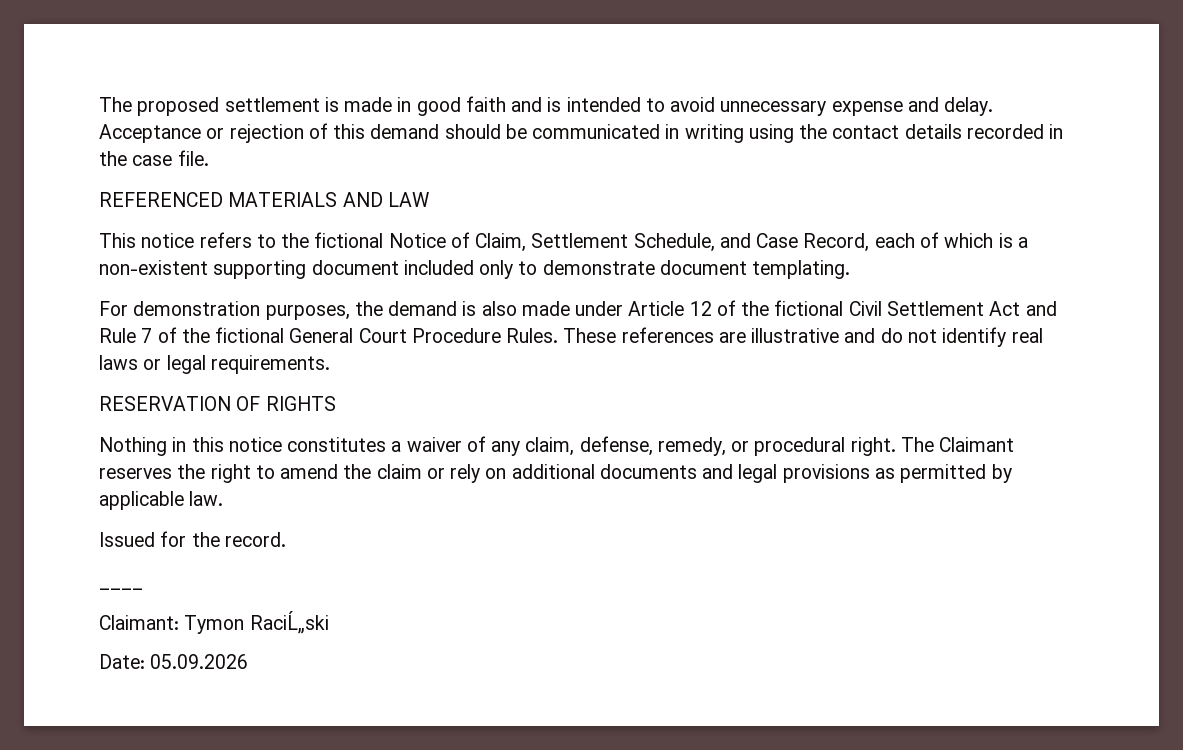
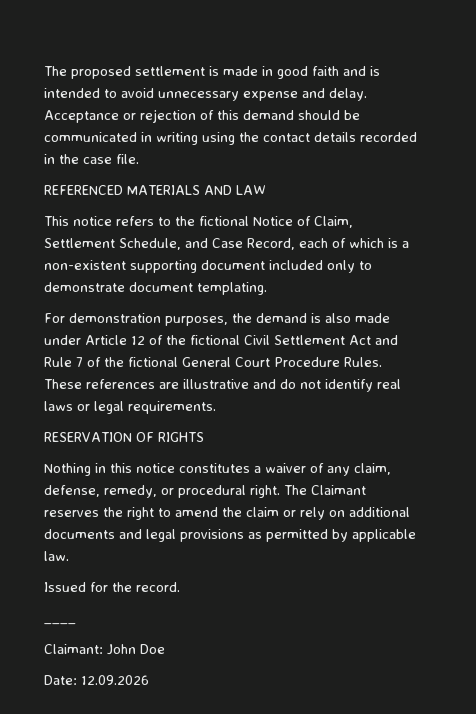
- Claimant: Tymon RaciĹ„ski
+ Claimant: John Doe
- Date: 05.09.2026
+ Date: 12.09.2026

